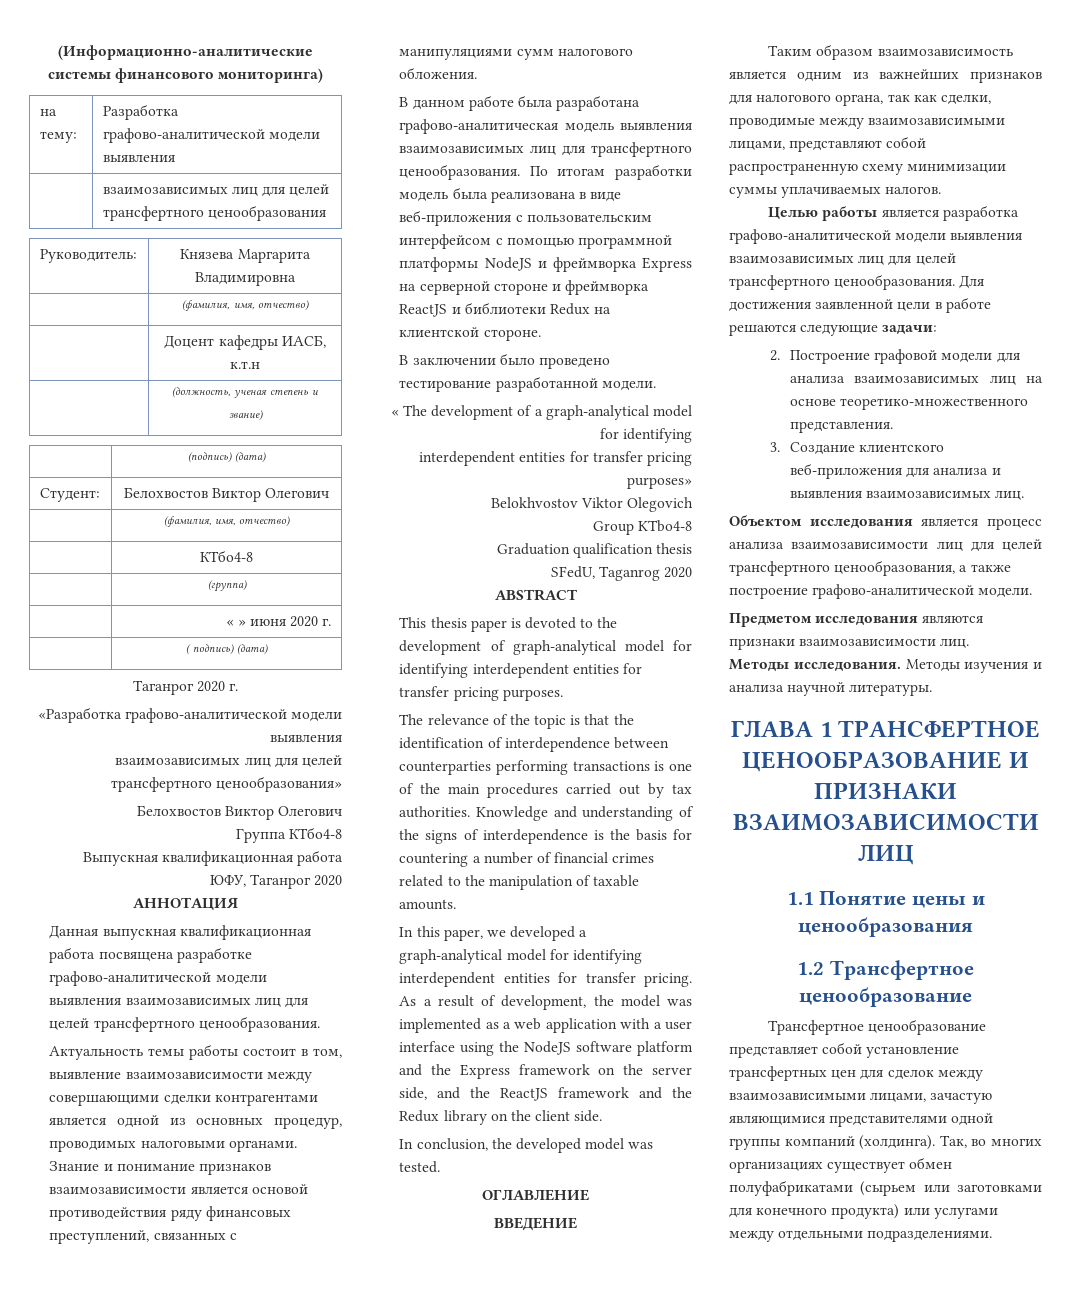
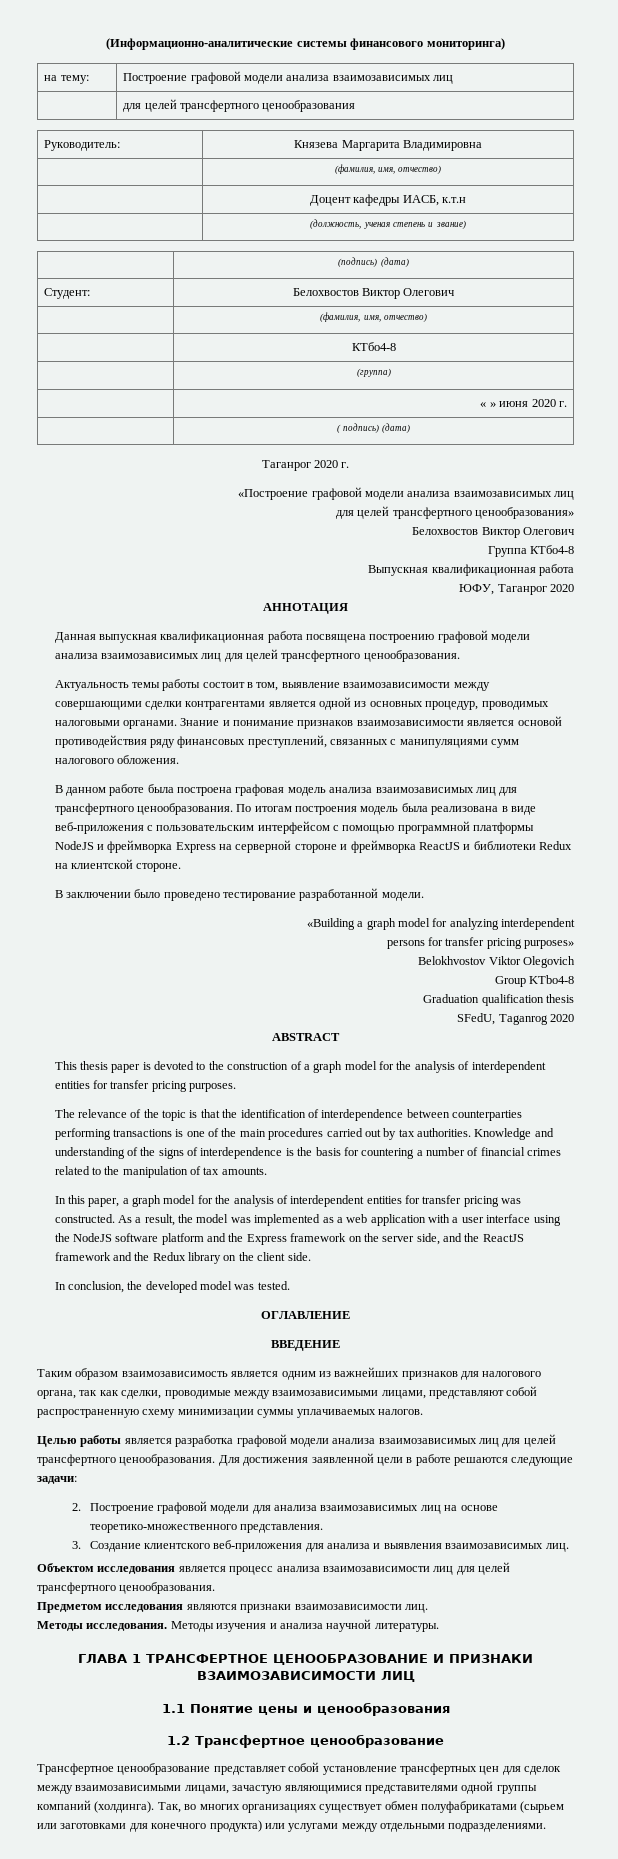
- на тему: | Разработка графово-аналитической модели выявления
- | взаимозависимых лиц для целей трансфертного ценообразования
+ на тему: | Построение графовой модели анализа взаимозависимых лиц
+ | для целей трансфертного ценообразования
- «Разработка графово-аналитической модели выявления
- взаимозависимых лиц для целей трансфертного ценообразования»
+ «Построение графовой модели анализа взаимозависимых лиц
+ для целей трансфертного ценообразования»
- Данная выпускная квалификационная работа посвящена разработке графово-аналитической модели выявления взаимозависимых лиц для целей трансфертного ценообразования.
+ Данная выпускная квалификационная работа посвящена построению графовой модели анализа взаимозависимых лиц для целей трансфертного ценообразования.
- В данном работе была разработана графово-аналитическая модель выявления взаимозависимых лиц для трансфертного ценообразования.
+ В данном работе была построена графовая модель анализа взаимозависимых лиц для трансфертного ценообразования.
- По итогам разработки модель была реализована в виде веб-приложения с пользовательским интерфейсом с помощью программной платформы NodeJS и фреймворка Express на серверной стороне и фреймворка ReactJS и библиотеки Redux на клиентской стороне.
+ По итогам построения модель была реализована в виде веб-приложения с пользовательским интерфейсом с помощью программной платформы NodeJS и фреймворка Express на серверной стороне и фреймворка ReactJS и библиотеки Redux на клиентской стороне.
- « The development of a graph-analytical model for identifying
- interdependent entities for transfer pricing purposes»
+ «Building a graph model for analyzing interdependent
+ persons for transfer pricing purposes»
- This thesis paper is devoted to the development of graph-analytical model for identifying interdependent entities for transfer pricing purposes.
+ This thesis paper is devoted to the construction of a graph model for the analysis of interdependent entities for transfer pricing purposes.
- Knowledge and understanding of the signs of interdependence is the basis for countering a number of financial crimes related to the manipulation of taxable amounts.
+ Knowledge and understanding of the signs of interdependence is the basis for countering a number of financial crimes related to the manipulation of tax amounts.
- In this paper, we developed a graph-analytical model for identifying interdependent entities for transfer pricing. As a result of development, the model was implemented as a web application with a user interface using the NodeJS software platform and the Express framework on the server side, and the ReactJS framework and the Redux library on the client side.
+ In this paper, a graph model for the analysis of interdependent entities for transfer pricing was constructed. As a result, the model was implemented as a web application with a user interface using the NodeJS software platform and the Express framework on the server side, and the ReactJS framework and the Redux library on the client side.
- Целью работы является разработка графово-аналитической модели выявления взаимозависимых лиц для целей трансфертного ценообразования.
+ Целью работы является разработка графовой модели анализа взаимозависимых лиц для целей трансфертного ценообразования.
- Объектом исследования является процесс анализа взаимозависимости лиц для целей трансфертного ценообразования, а также построение графово-аналитической модели.
+ Объектом исследования является процесс анализа взаимозависимости лиц для целей трансфертного ценообразования.

